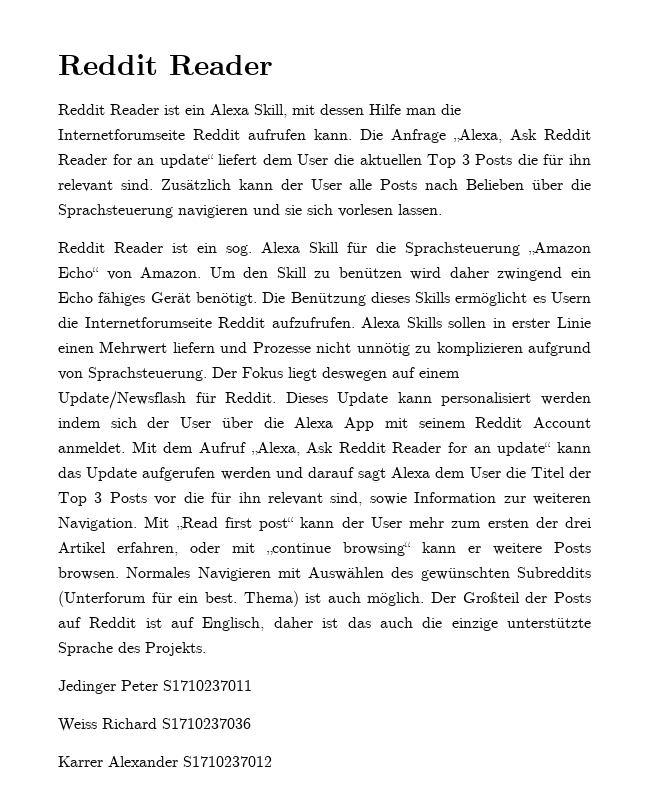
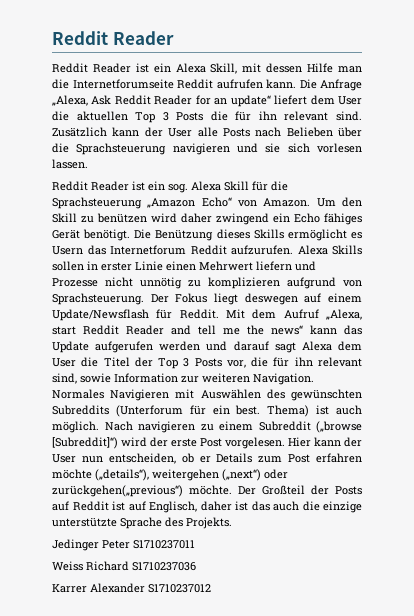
- Die Benützung dieses Skills ermöglicht es Usern die Internetforumseite Reddit aufzufrufen.
+ Die Benützung dieses Skills ermöglicht es Usern das Internetforum Reddit aufzurufen.
- Dieses Update kann personalisiert werden indem sich der User über die Alexa App mit seinem Reddit Account anmeldet.
- Mit dem Aufruf „Alexa, Ask Reddit Reader for an update“ kann das Update aufgerufen werden und darauf sagt Alexa dem User die Titel der Top 3 Posts vor die für ihn relevant sind, sowie Information zur weiteren Navigation.
+ Mit dem Aufruf „Alexa, start Reddit Reader and tell me the news“ kann das Update aufgerufen werden und darauf sagt Alexa dem User die Titel der Top 3 Posts vor, die für ihn relevant sind, sowie Information zur weiteren Navigation.
- Mit „Read first post“ kann der User mehr zum ersten der drei Artikel erfahren, oder mit „continue browsing“ kann er weitere Posts browsen.
+ Nach navigieren zu einem Subreddit („browse [Subreddit]“) wird der erste Post vorgelesen. Hier kann der User nun entscheiden, ob er Details zum Post erfahren möchte („details“), weitergehen („next“) oder zurückgehen(„previous“) möchte.

